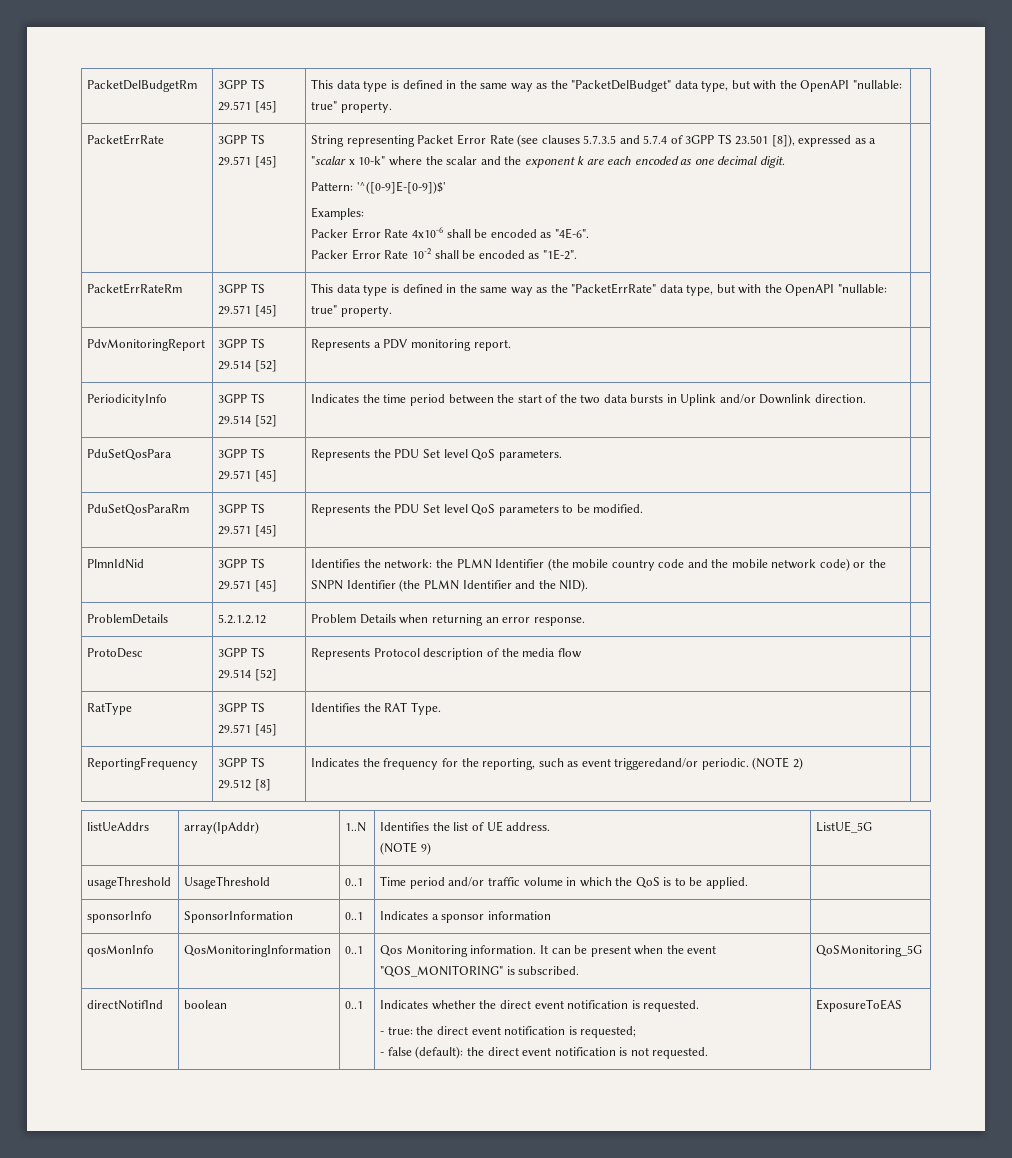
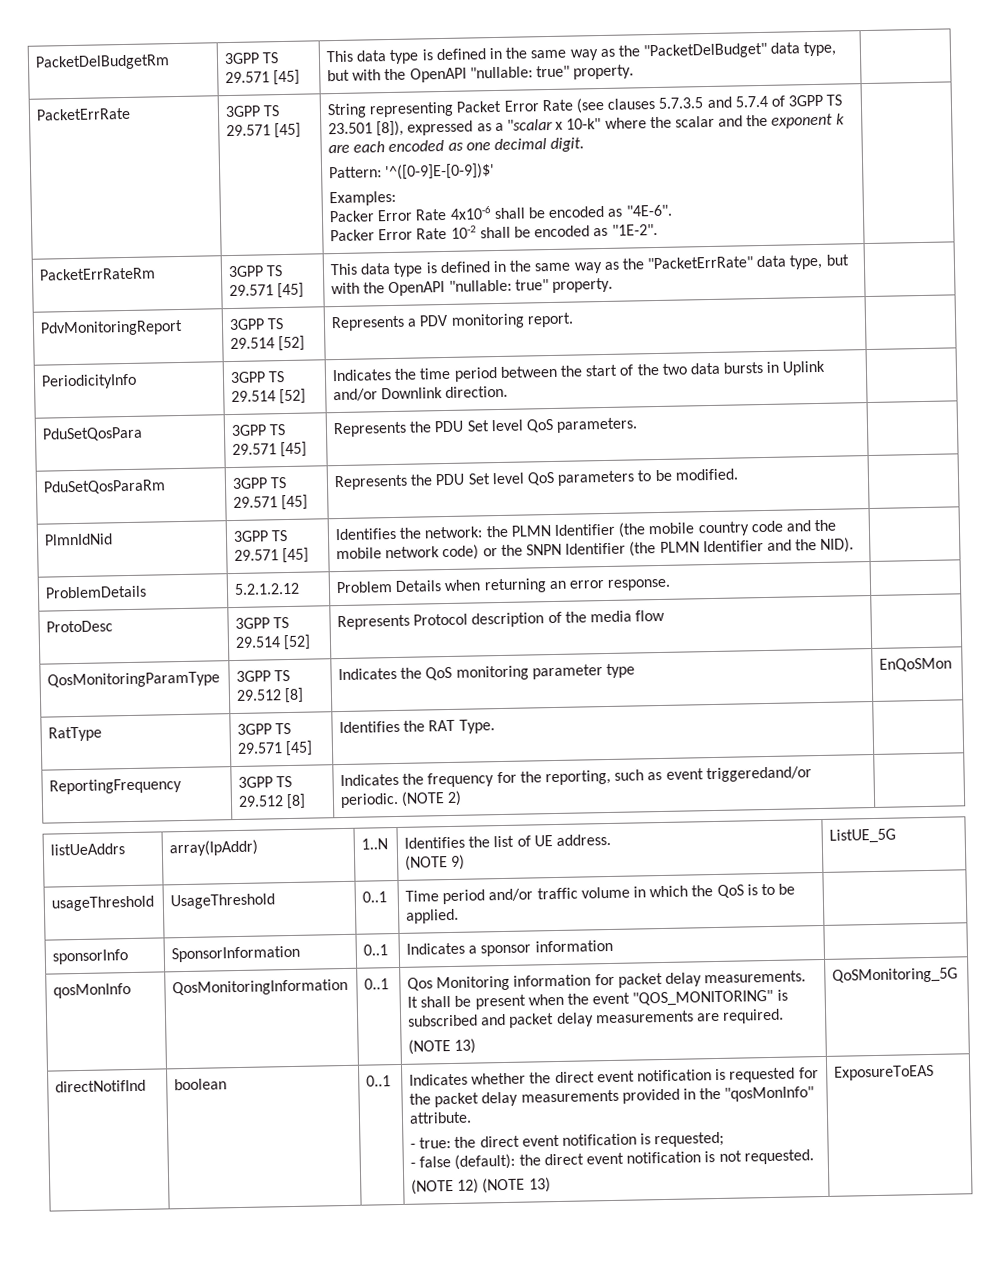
+ QosMonitoringParamType | 3GPP TS 29.512 [8] | Indicates the QoS monitoring parameter type | EnQoSMon
- qosMonInfo | QosMonitoringInformation | 0..1 | Qos Monitoring information. It can be present when the event "QOS_MONITORING" is subscribed. | QoSMonitoring_5G
+ qosMonInfo | QosMonitoringInformation | 0..1 | Qos Monitoring information for packet delay measurements. It shall be present when the event "QOS_MONITORING" is subscribed and packet delay measurements are required.
+ (NOTE 13) | QoSMonitoring_5G
- Indicates whether the direct event notification is requested.
+ Indicates whether the direct event notification is requested for the packet delay measurements provided in the "qosMonInfo" attribute.
+ (NOTE 12) (NOTE 13)

